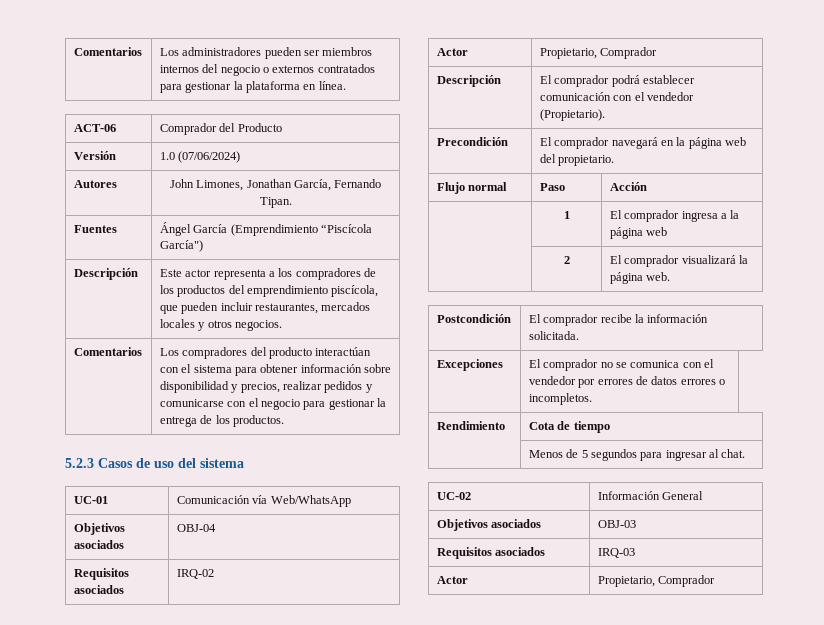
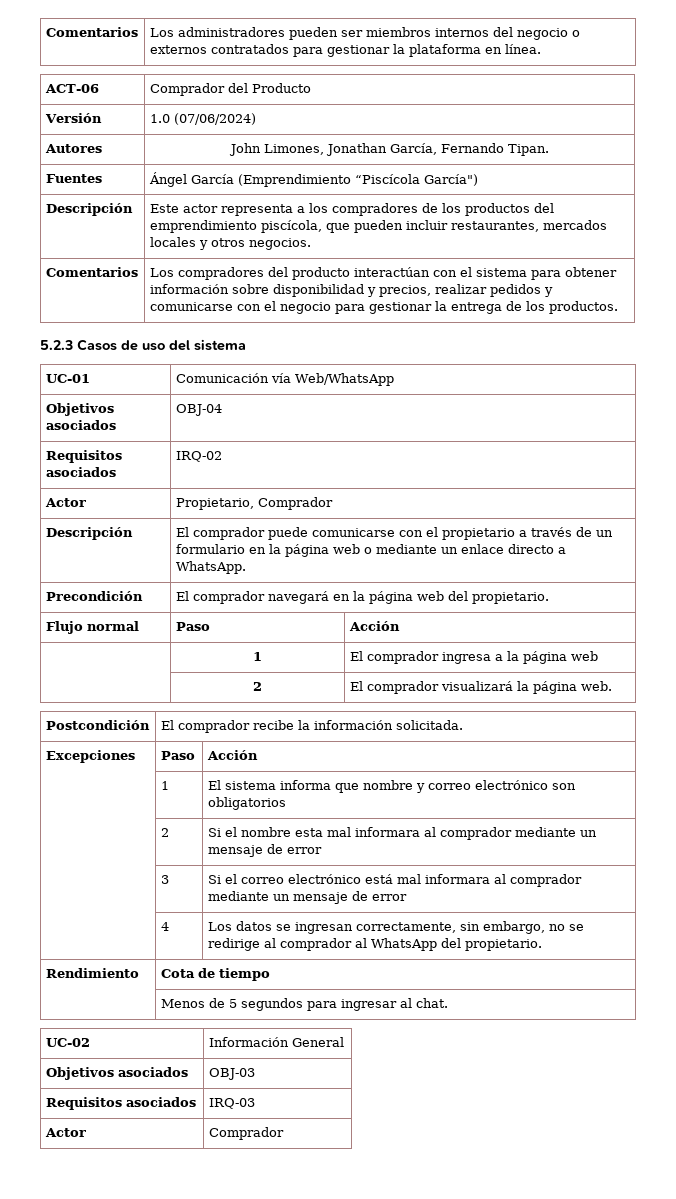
- Descripción | El comprador podrá establecer comunicación con el vendedor (Propietario).
+ Descripción | El comprador puede comunicarse con el propietario a través de un formulario en la página web o mediante un enlace directo a WhatsApp.
- Excepciones | El comprador no se comunica con el vendedor por errores de datos errores o incompletos.
+ Excepciones | Paso | Acción
+ | 1 | El sistema informa que nombre y correo electrónico son obligatorios
+ | 2 | Si el nombre esta mal informara al comprador mediante un mensaje de error
+ | 3 | Si el correo electrónico está mal informara al comprador mediante un mensaje de error
+ | 4 | Los datos se ingresan correctamente, sin embargo, no se redirige al comprador al WhatsApp del propietario.
  Requisitos asociados | IRQ-03
- Actor | Propietario, Comprador
+ Actor | Comprador

